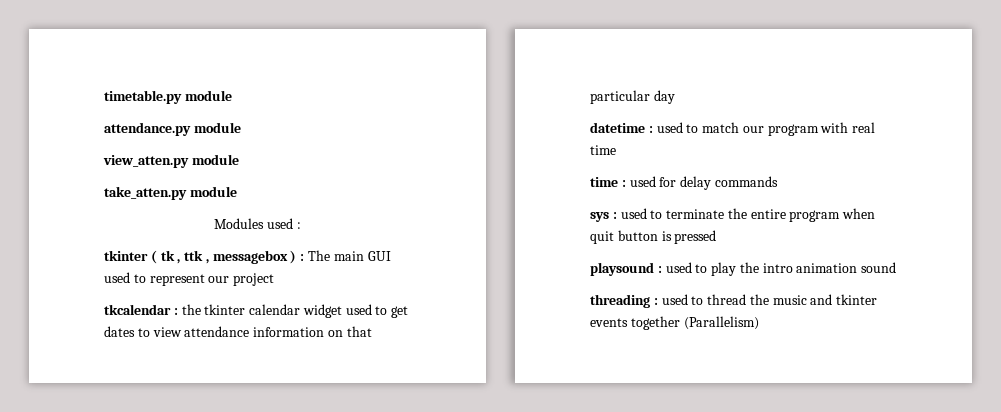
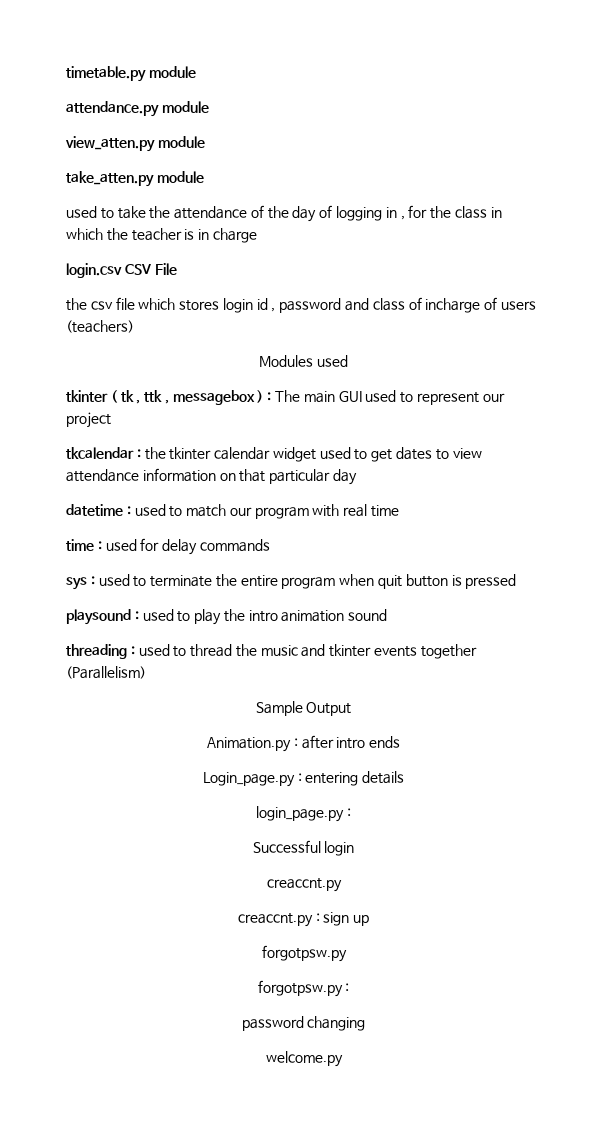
+ used to take the attendance of the day of logging in , for the class in which the teacher is in charge
+ login.csv CSV File
+ the csv file which stores login id , password and class of incharge of users (teachers)
- Modules used :
+ Modules used
+ Sample Output
+ Animation.py : after intro ends
+ Login_page.py : entering details
+ login_page.py :
+ Successful login
+ creaccnt.py
+ creaccnt.py : sign up
+ forgotpsw.py
+ forgotpsw.py :
+ password changing
+ welcome.py

